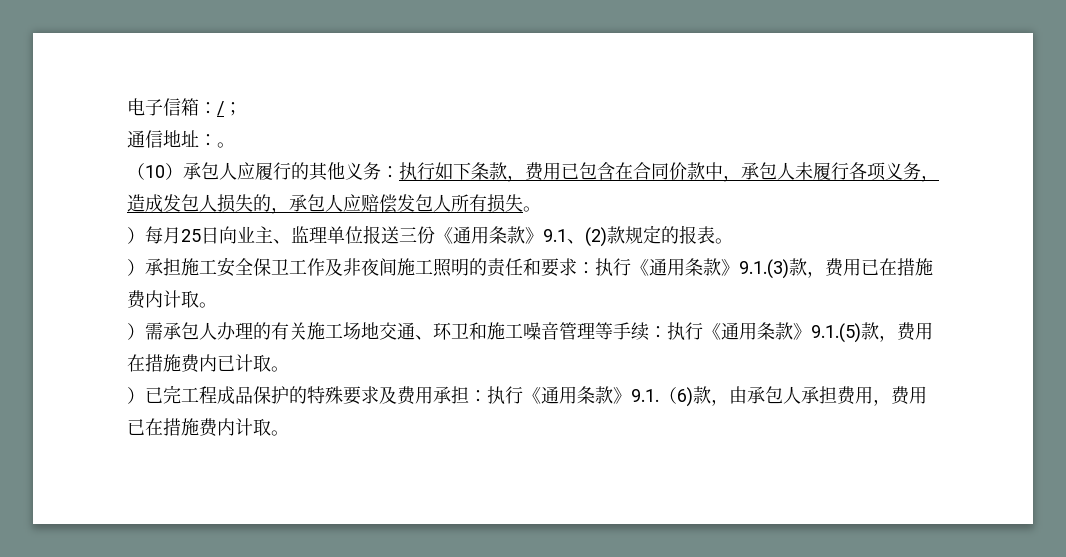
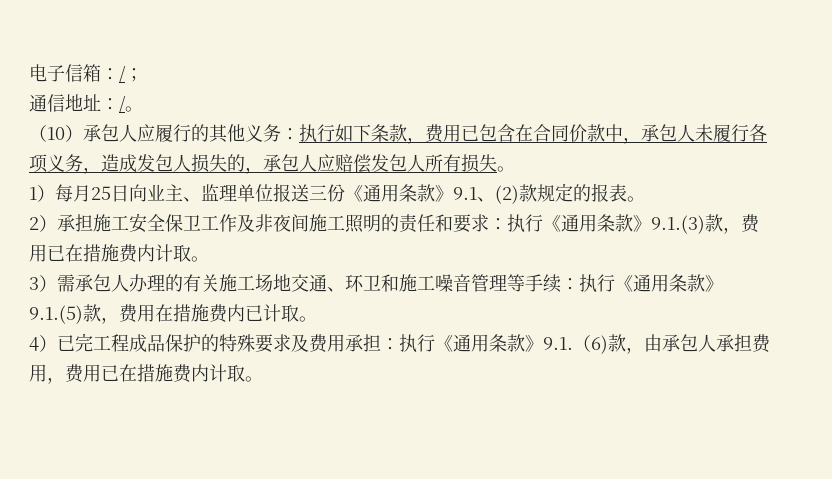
- 通信地址：。
+ 通信地址：/。
- ）每月25日向业主、监理单位报送三份《通用条款》9.1、(2)款规定的报表。
+ 1）每月25日向业主、监理单位报送三份《通用条款》9.1、(2)款规定的报表。
- ）承担施工安全保卫工作及非夜间施工照明的责任和要求：执行《通用条款》9.1.(3)款，费用已在措施费内计取。
+ 2）承担施工安全保卫工作及非夜间施工照明的责任和要求：执行《通用条款》9.1.(3)款，费用已在措施费内计取。
- ）需承包人办理的有关施工场地交通、环卫和施工噪音管理等手续：执行《通用条款》9.1.(5)款，费用在措施费内已计取。
+ 3）需承包人办理的有关施工场地交通、环卫和施工噪音管理等手续：执行《通用条款》9.1.(5)款，费用在措施费内已计取。
- ）已完工程成品保护的特殊要求及费用承担：执行《通用条款》9.1.（6)款，由承包人承担费用，费用已在措施费内计取。
+ 4）已完工程成品保护的特殊要求及费用承担：执行《通用条款》9.1.（6)款，由承包人承担费用，费用已在措施费内计取。

